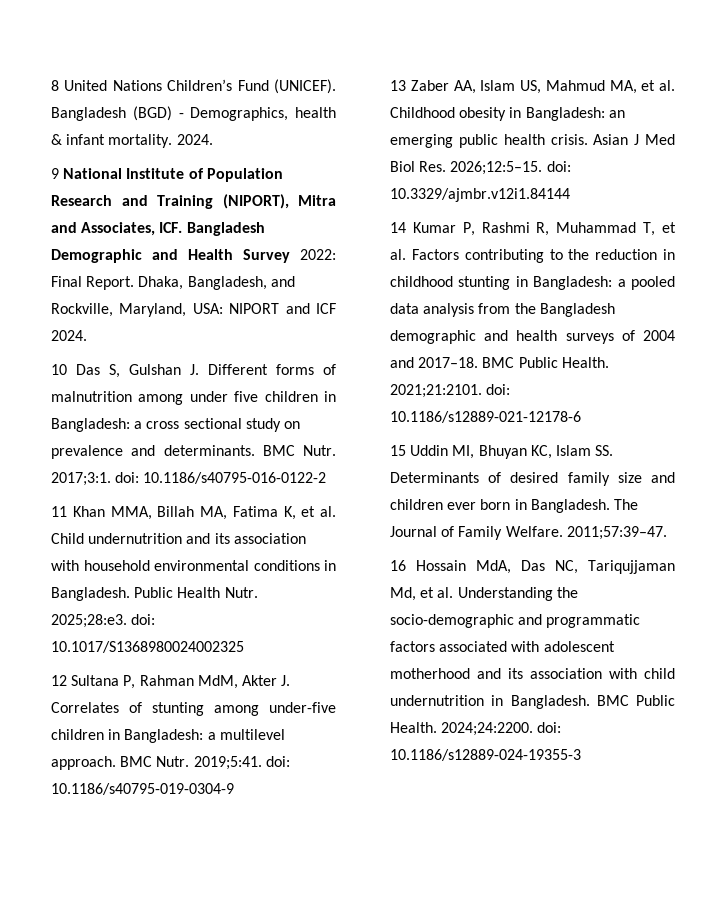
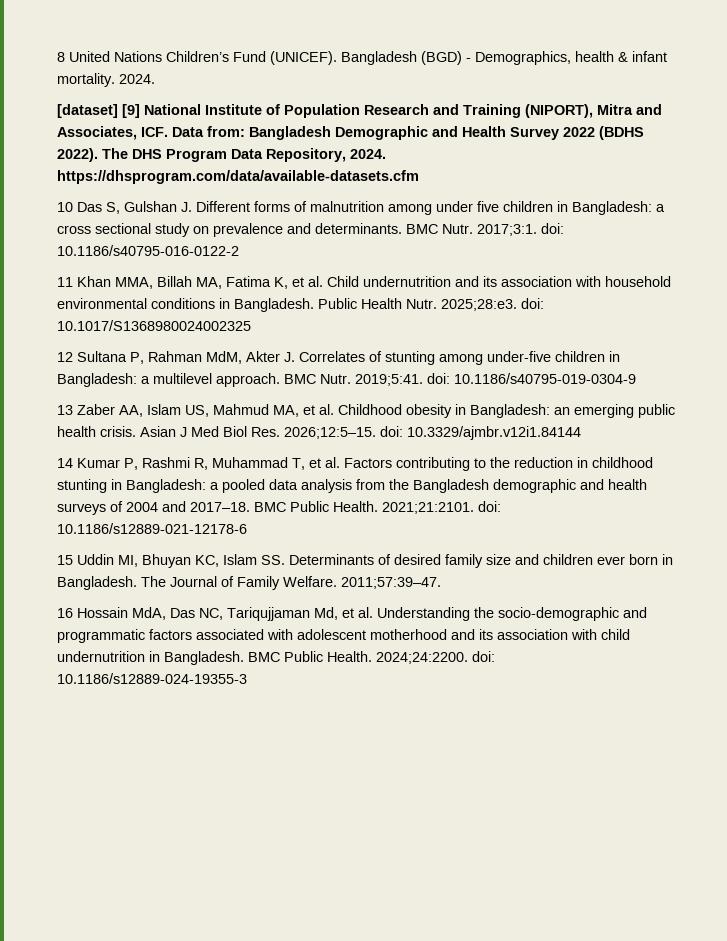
- 9 National Institute of Population Research and Training (NIPORT), Mitra and Associates, ICF. Bangladesh Demographic and Health Survey 2022: Final Report. Dhaka, Bangladesh, and Rockville, Maryland, USA: NIPORT and ICF 2024.
+ [dataset] [9] National Institute of Population Research and Training (NIPORT), Mitra and Associates, ICF. Data from: Bangladesh Demographic and Health Survey 2022 (BDHS 2022). The DHS Program Data Repository, 2024. https://dhsprogram.com/data/available-datasets.cfm

